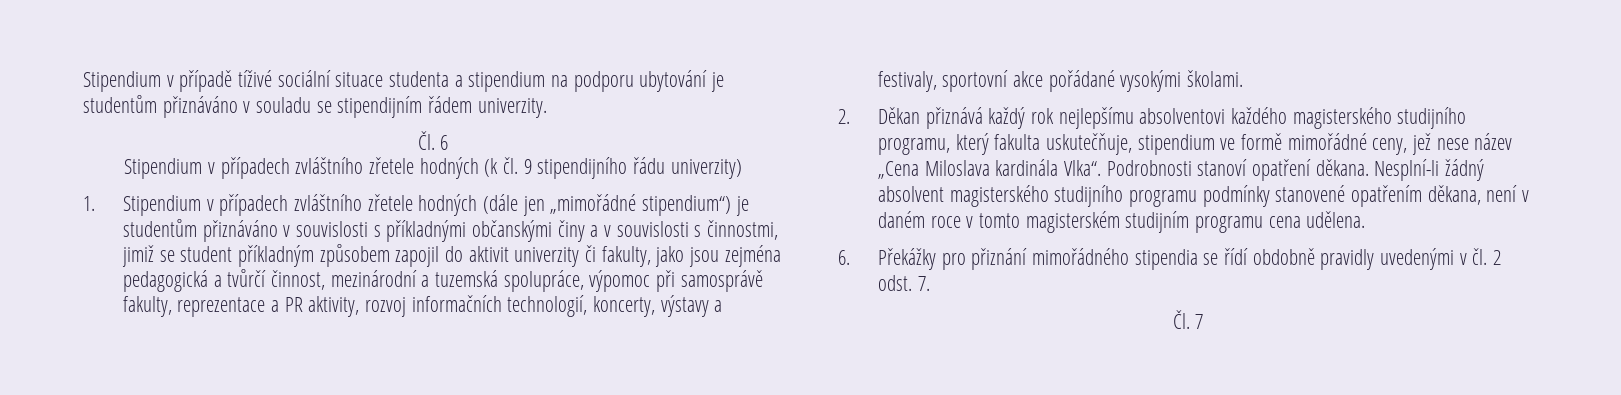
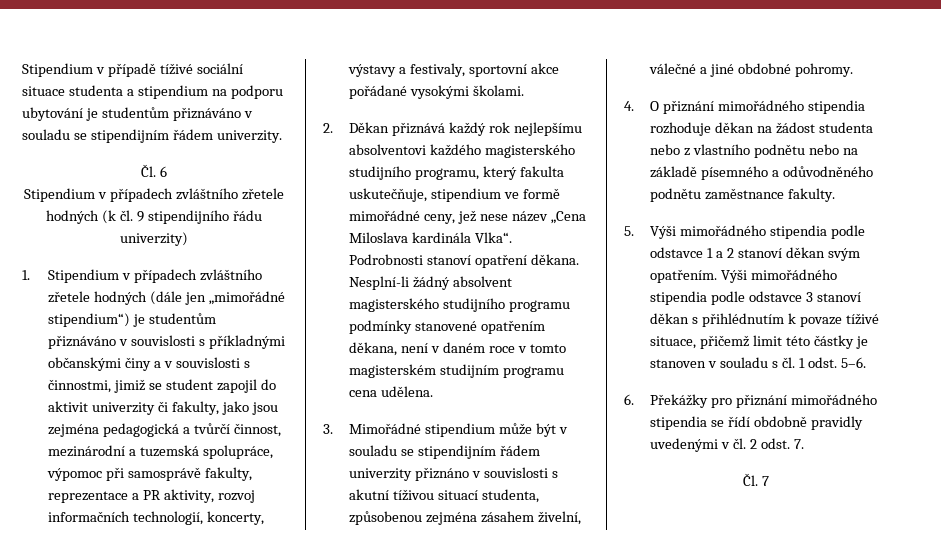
- 1. Stipendium v případech zvláštního zřetele hodných (dále jen „mimořádné stipendium“) je studentům přiznáváno v souvislosti s příkladnými občanskými činy a v souvislosti s činnostmi, jimiž se student příkladným způsobem zapojil do aktivit univerzity či fakulty, jako jsou zejména pedagogická a tvůrčí činnost, mezinárodní a tuzemská spolupráce, výpomoc při samosprávě fakulty, reprezentace a PR aktivity, rozvoj informačních technologií, koncerty, výstavy a festivaly, sportovní akce pořádané vysokými školami.
+ 1. Stipendium v případech zvláštního zřetele hodných (dále jen „mimořádné stipendium“) je studentům přiznáváno v souvislosti s příkladnými občanskými činy a v souvislosti s činnostmi, jimiž se student zapojil do aktivit univerzity či fakulty, jako jsou zejména pedagogická a tvůrčí činnost, mezinárodní a tuzemská spolupráce, výpomoc při samosprávě fakulty, reprezentace a PR aktivity, rozvoj informačních technologií, koncerty, výstavy a festivaly, sportovní akce pořádané vysokými školami.
+ 3. Mimořádné stipendium může být v souladu se stipendijním řádem univerzity přiznáno v souvislosti s akutní tíživou situací studenta, způsobenou zejména zásahem živelní, válečné a jiné obdobné pohromy.
+ 4. O přiznání mimořádného stipendia rozhoduje děkan na žádost studenta nebo z vlastního podnětu nebo na základě písemného a odůvodněného podnětu zaměstnance fakulty.
+ 5. Výši mimořádného stipendia podle odstavce 1 a 2 stanoví děkan svým opatřením. Výši mimořádného stipendia podle odstavce 3 stanoví děkan s přihlédnutím k povaze tíživé situace, přičemž limit této částky je stanoven v souladu s čl. 1 odst. 5–6.

